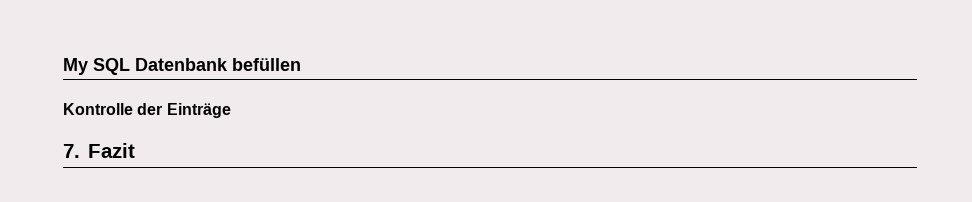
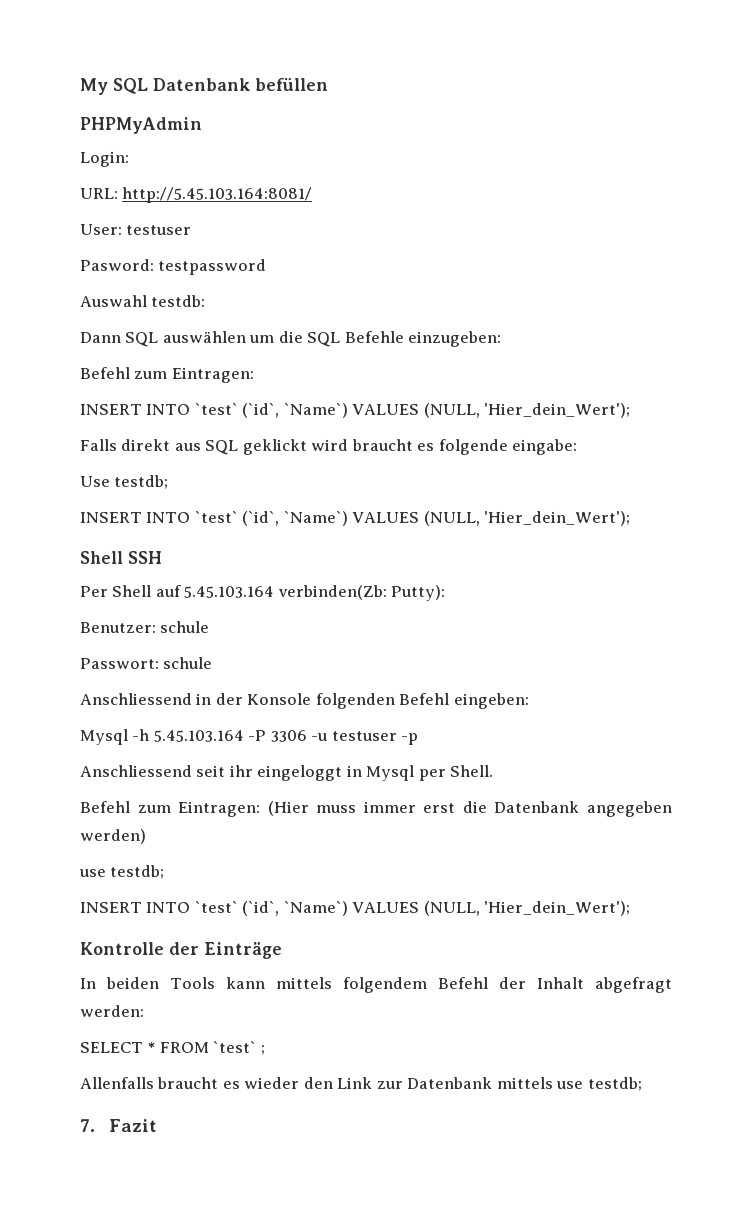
+ PHPMyAdmin
+ Login:
+ URL: http://5.45.103.164:8081/
+ User: testuser
+ Pasword: testpassword
+ Auswahl testdb:
+ Dann SQL auswählen um die SQL Befehle einzugeben:
+ Befehl zum Eintragen:
+ INSERT INTO `test` (`id`, `Name`) VALUES (NULL, 'Hier_dein_Wert');
+ Falls direkt aus SQL geklickt wird braucht es folgende eingabe:
+ Use testdb;
+ INSERT INTO `test` (`id`, `Name`) VALUES (NULL, 'Hier_dein_Wert');
+ Shell SSH
+ Per Shell auf 5.45.103.164 verbinden(Zb: Putty):
+ Benutzer: schule
+ Passwort: schule
+ Anschliessend in der Konsole folgenden Befehl eingeben:
+ Mysql -h 5.45.103.164 -P 3306 -u testuser -p
+ Anschliessend seit ihr eingeloggt in Mysql per Shell.
+ Befehl zum Eintragen: (Hier muss immer erst die Datenbank angegeben werden)
+ use testdb;
+ INSERT INTO `test` (`id`, `Name`) VALUES (NULL, 'Hier_dein_Wert');
  Kontrolle der Einträge
+ In beiden Tools kann mittels folgendem Befehl der Inhalt abgefragt werden:
+ SELECT * FROM `test` ;
+ Allenfalls braucht es wieder den Link zur Datenbank mittels use testdb;

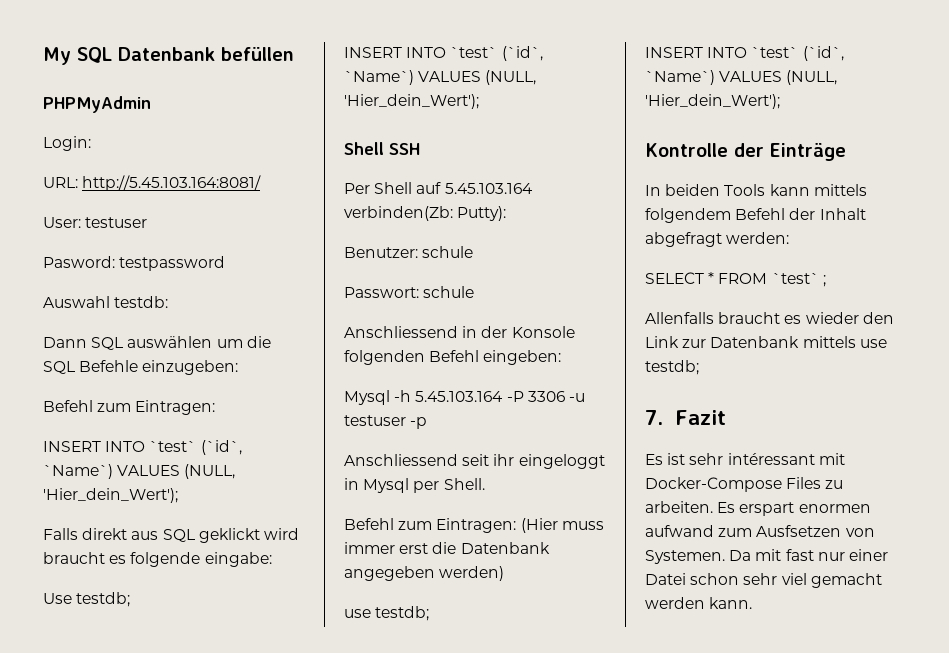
+ Es ist sehr intéressant mit Docker-Compose Files zu arbeiten. Es erspart enormen aufwand zum Ausfsetzen von Systemen. Da mit fast nur einer Datei schon sehr viel gemacht werden kann.

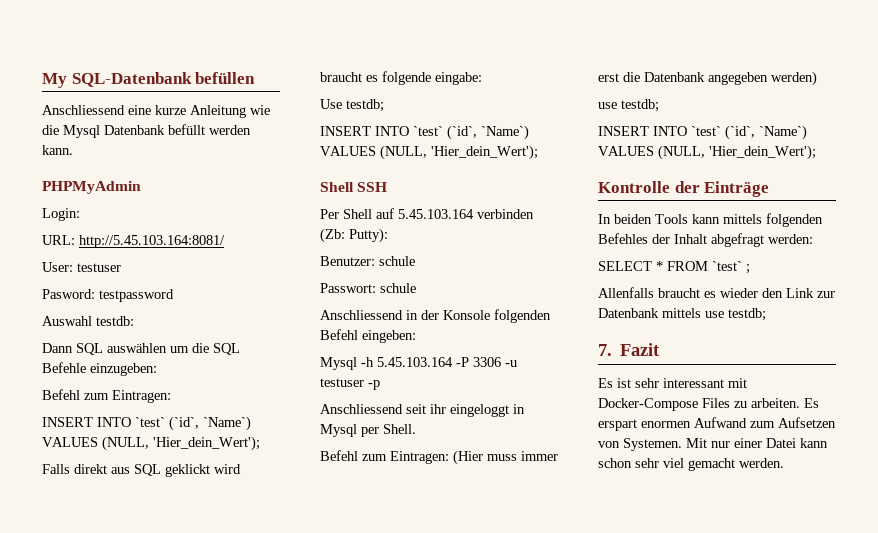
- My SQL Datenbank befüllen
+ My SQL-Datenbank befüllen
+ Anschliessend eine kurze Anleitung wie die Mysql Datenbank befüllt werden kann.
- Per Shell auf 5.45.103.164 verbinden(Zb: Putty):
+ Per Shell auf 5.45.103.164 verbinden (Zb: Putty):
- In beiden Tools kann mittels folgendem Befehl der Inhalt abgefragt werden:
+ In beiden Tools kann mittels folgenden Befehles der Inhalt abgefragt werden:
- Es ist sehr intéressant mit Docker-Compose Files zu arbeiten.
+ Es ist sehr interessant mit Docker-Compose Files zu arbeiten.
- Es erspart enormen aufwand zum Ausfsetzen von Systemen. Da mit fast nur einer Datei schon sehr viel gemacht werden kann.
+ Es erspart enormen Aufwand zum Aufsetzen von Systemen. Mit nur einer Datei kann schon sehr viel gemacht werden.

